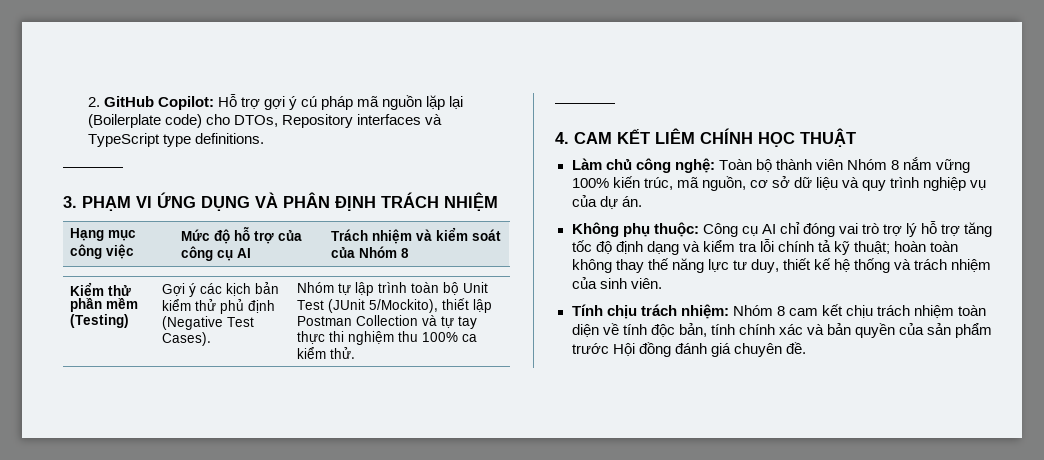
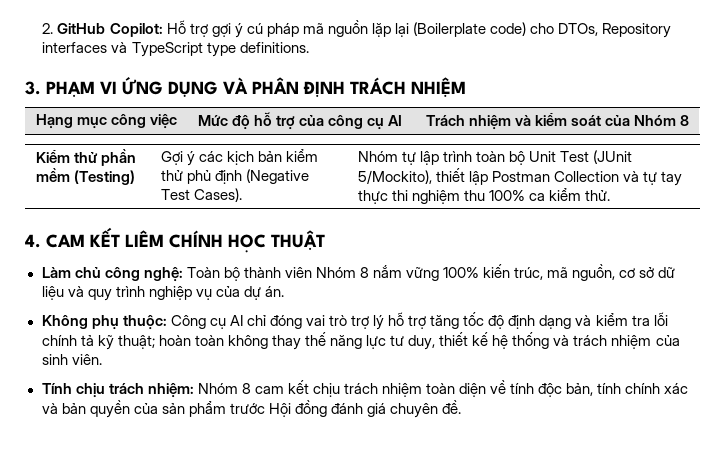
  2. GitHub Copilot: Hỗ trợ gợi ý cú pháp mã nguồn lặp lại (Boilerplate code) cho DTOs, Repository interfaces và TypeScript type definitions.
- ————
  Nhóm tự lập trình toàn bộ Unit Test (JUnit 5/Mockito), thiết lập Postman Collection và tự tay thực thi nghiệm thu 100% ca kiểm thử.
- ————

